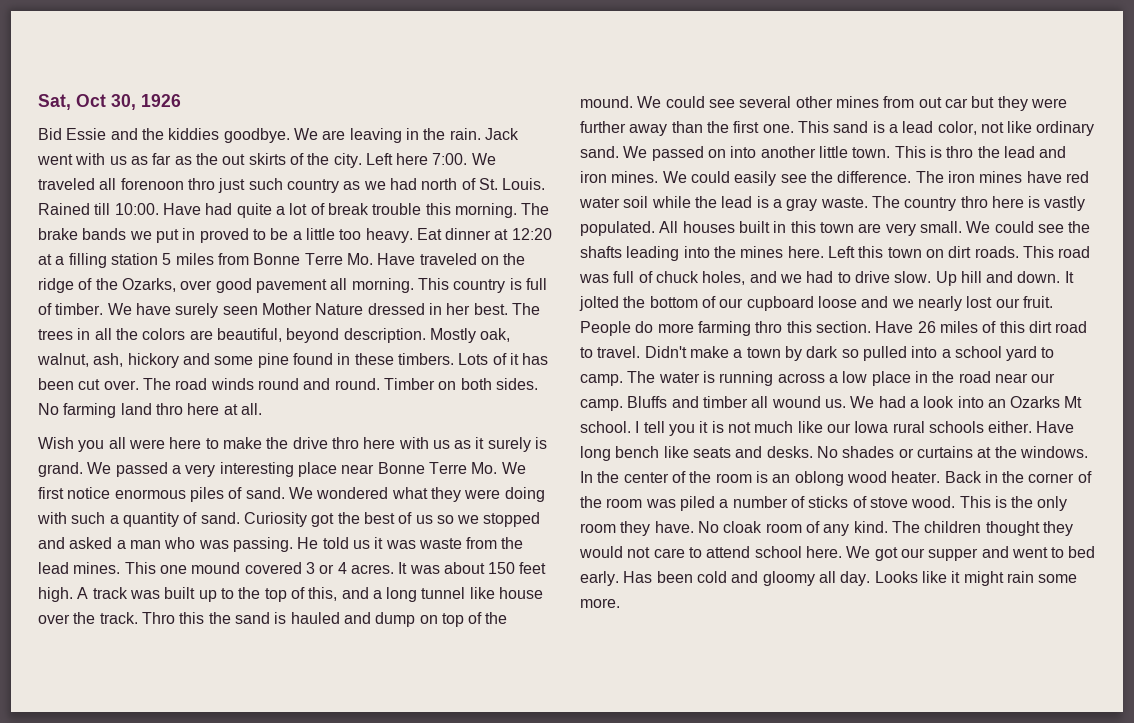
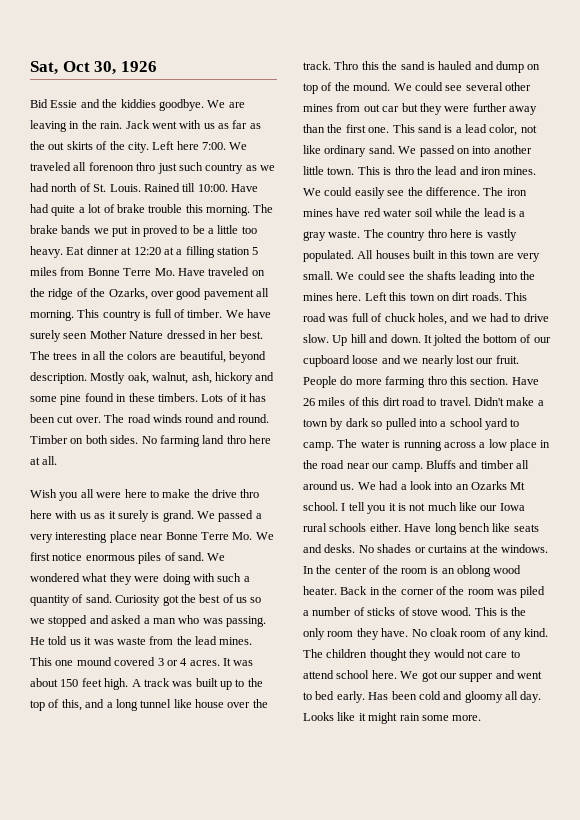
- Have had quite a lot of break trouble this morning.
+ Have had quite a lot of brake trouble this morning.
- Bluffs and timber all wound us.
+ Bluffs and timber all around us.

